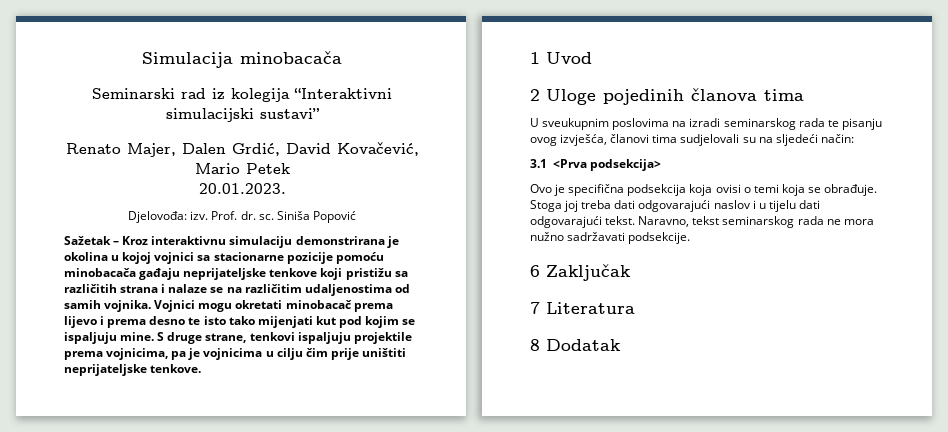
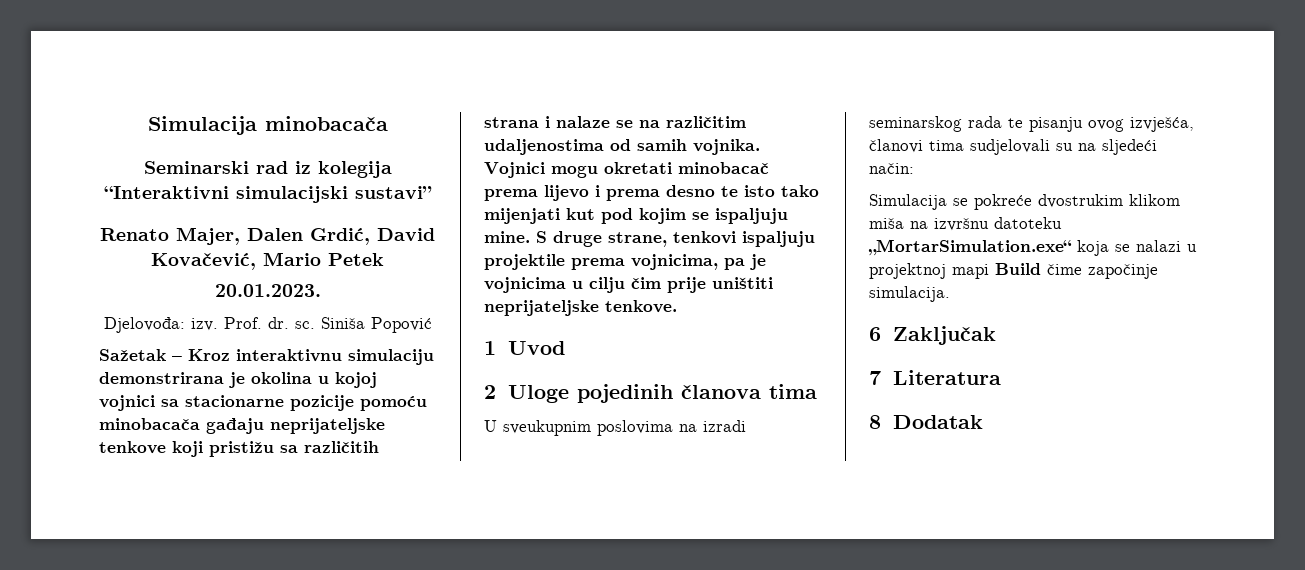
- 3.1 <Prva podsekcija>
- Ovo je specifična podsekcija koja ovisi o temi koja se obrađuje. Stoga joj treba dati odgovarajući naslov i u tijelu dati odgovarajući tekst. Naravno, tekst seminarskog rada ne mora nužno sadržavati podsekcije.
+ Simulacija se pokreće dvostrukim klikom miša na izvršnu datoteku „MortarSimulation.exe“ koja se nalazi u projektnoj mapi Build čime započinje simulacija.

